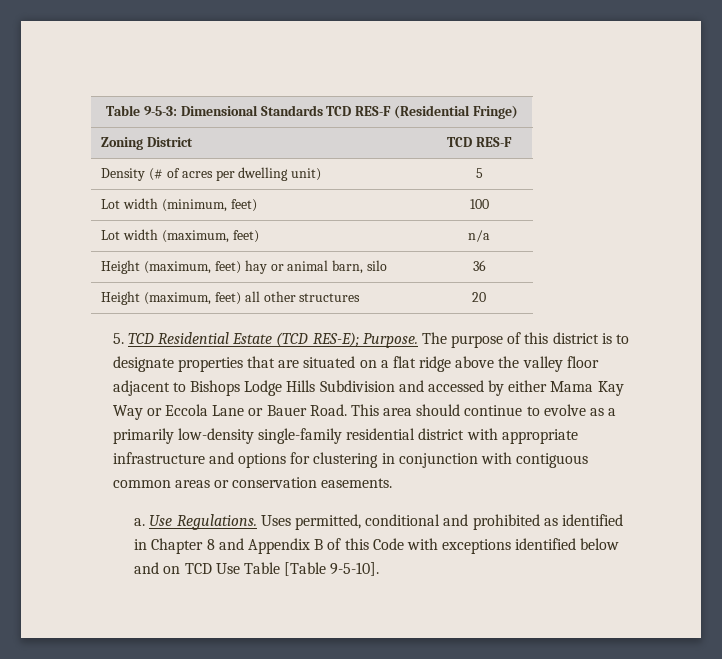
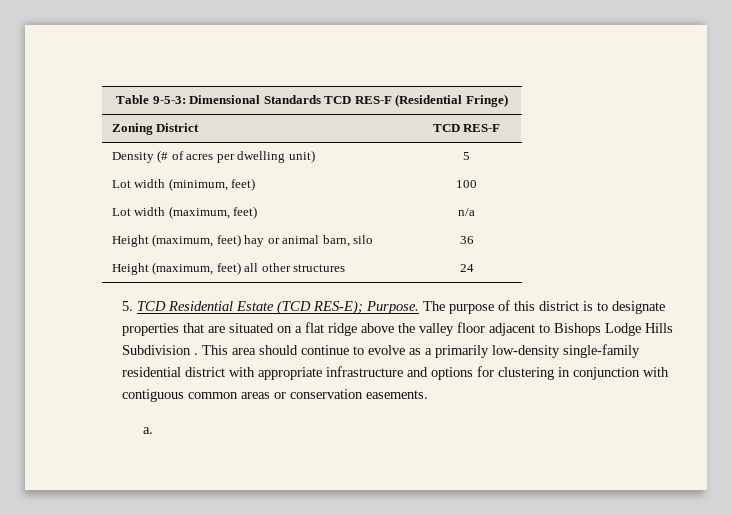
- Height (maximum, feet) all other structures | 20
+ Height (maximum, feet) all other structures | 24
- The purpose of this district is to designate properties that are situated on a flat ridge above the valley floor adjacent to Bishops Lodge Hills Subdivision and accessed by either Mama Kay Way or Eccola Lane or Bauer Road.
+ The purpose of this district is to designate properties that are situated on a flat ridge above the valley floor adjacent to Bishops Lodge Hills Subdivision .
- Use Regulations. Uses permitted, conditional and prohibited as identified in Chapter 8 and Appendix B of this Code with exceptions identified below and on TCD Use Table [Table 9-5-10].

